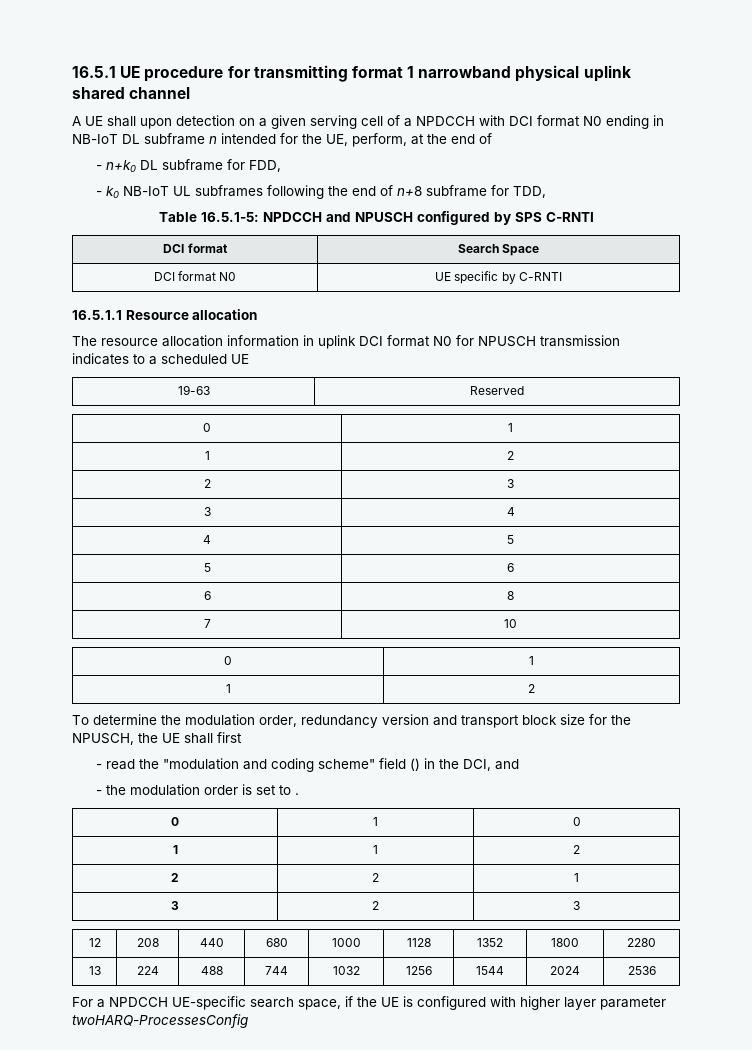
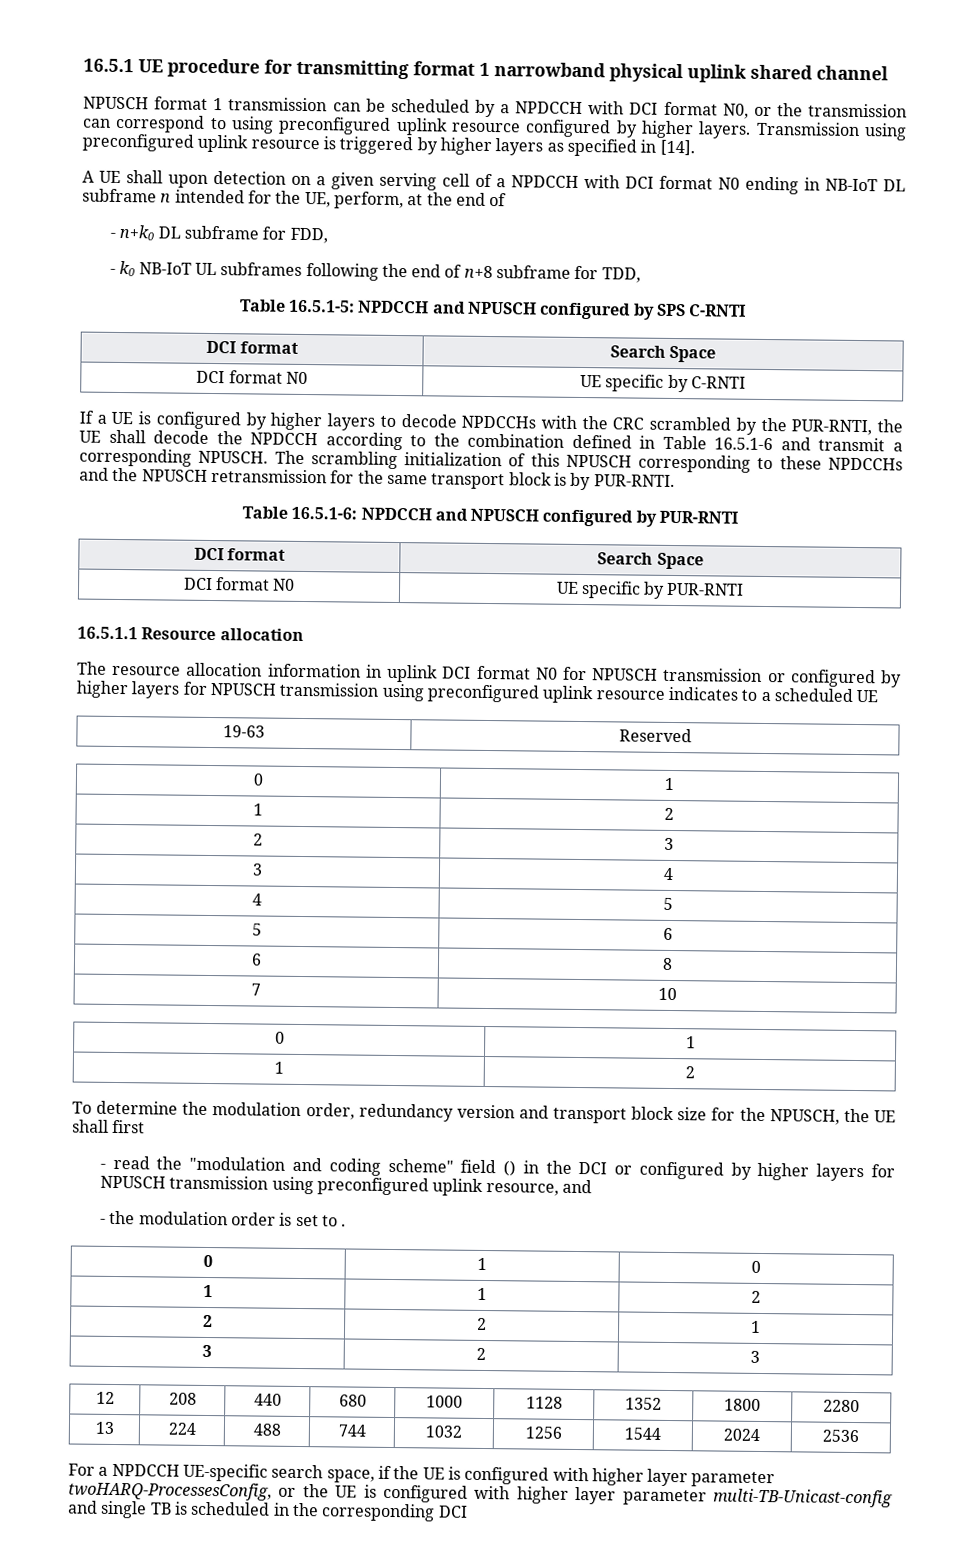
+ NPUSCH format 1 transmission can be scheduled by a NPDCCH with DCI format N0, or the transmission can correspond to using preconfigured uplink resource configured by higher layers. Transmission using preconfigured uplink resource is triggered by higher layers as specified in [14].
+ If a UE is configured by higher layers to decode NPDCCHs with the CRC scrambled by the PUR-RNTI, the UE shall decode the NPDCCH according to the combination defined in Table 16.5.1-6 and transmit a corresponding NPUSCH. The scrambling initialization of this NPUSCH corresponding to these NPDCCHs and the NPUSCH retransmission for the same transport block is by PUR-RNTI.
+ Table 16.5.1-6: NPDCCH and NPUSCH configured by PUR-RNTI
+ DCI format | Search Space
+ DCI format N0 | UE specific by PUR-RNTI
- The resource allocation information in uplink DCI format N0 for NPUSCH transmission indicates to a scheduled UE
+ The resource allocation information in uplink DCI format N0 for NPUSCH transmission or configured by higher layers for NPUSCH transmission using preconfigured uplink resource indicates to a scheduled UE
- - read the "modulation and coding scheme" field () in the DCI, and
+ - read the "modulation and coding scheme" field () in the DCI or configured by higher layers for NPUSCH transmission using preconfigured uplink resource, and
- For a NPDCCH UE-specific search space, if the UE is configured with higher layer parameter twoHARQ-ProcessesConfig
+ For a NPDCCH UE-specific search space, if the UE is configured with higher layer parameter twoHARQ-ProcessesConfig, or the UE is configured with higher layer parameter multi-TB-Unicast-config and single TB is scheduled in the corresponding DCI

